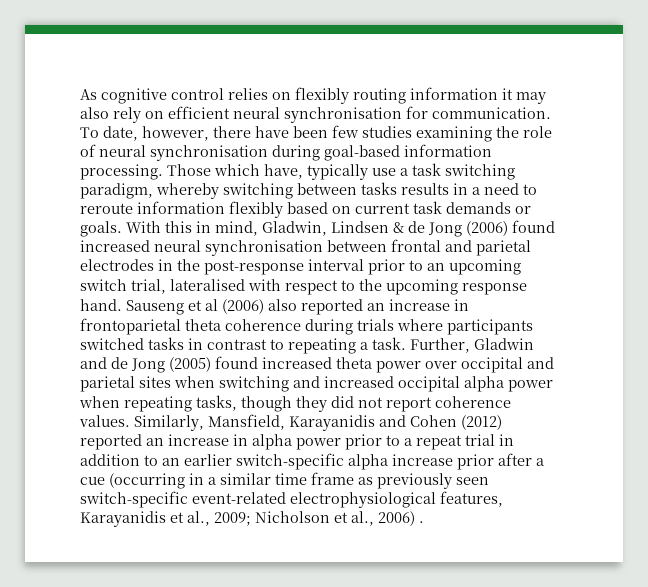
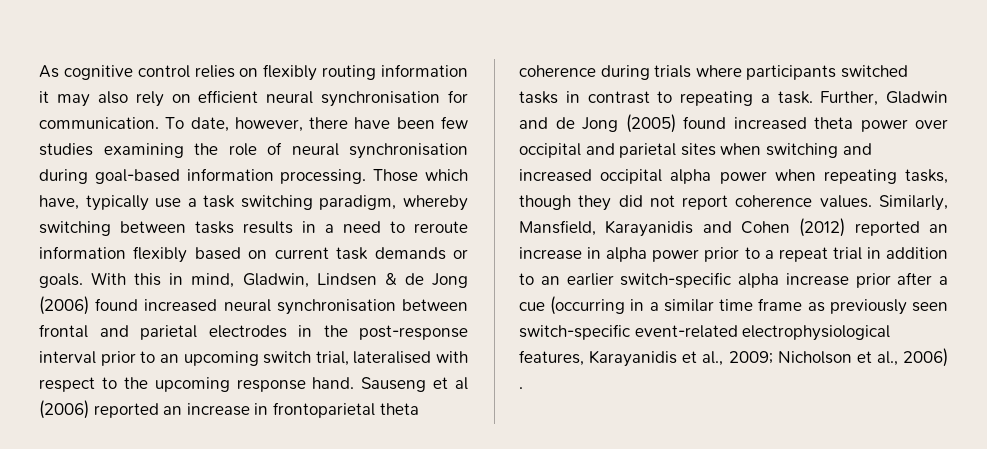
- Sauseng et al (2006) also reported an increase in frontoparietal theta coherence during trials where participants switched tasks in contrast to repeating a task.
+ Sauseng et al (2006) reported an increase in frontoparietal theta coherence during trials where participants switched tasks in contrast to repeating a task.

